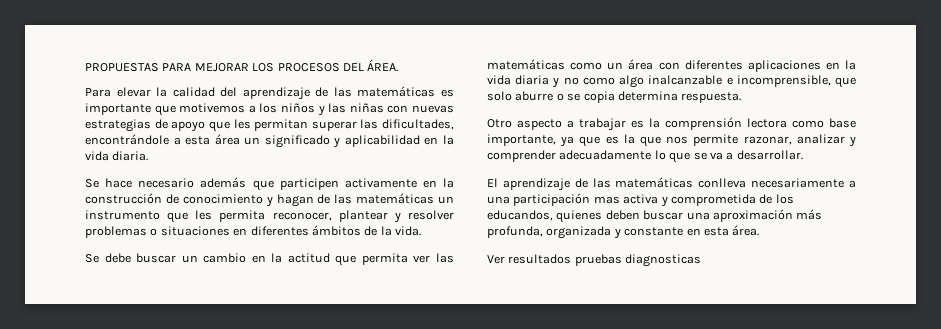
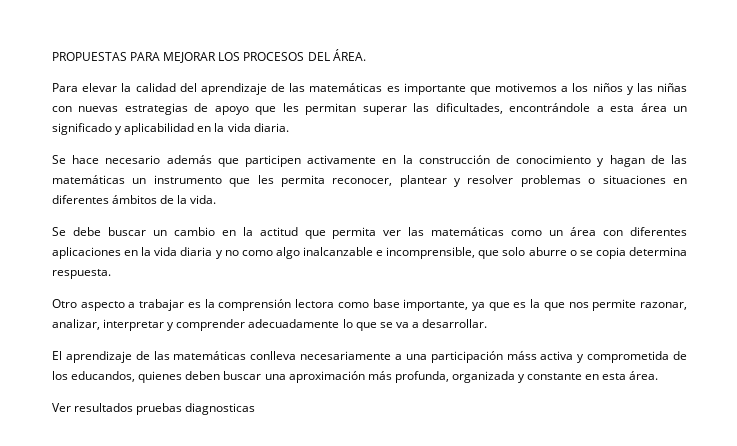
- Otro aspecto a trabajar es la comprensión lectora como base importante, ya que es la que nos permite razonar, analizar y comprender adecuadamente lo que se va a desarrollar.
+ Otro aspecto a trabajar es la comprensión lectora como base importante, ya que es la que nos permite razonar, analizar, interpretar y comprender adecuadamente lo que se va a desarrollar.
- El aprendizaje de las matemáticas conlleva necesariamente a una participación mas activa y comprometida de los educandos, quienes deben buscar una aproximación más profunda, organizada y constante en esta área.
+ El aprendizaje de las matemáticas conlleva necesariamente a una participación máss activa y comprometida de los educandos, quienes deben buscar una aproximación más profunda, organizada y constante en esta área.

